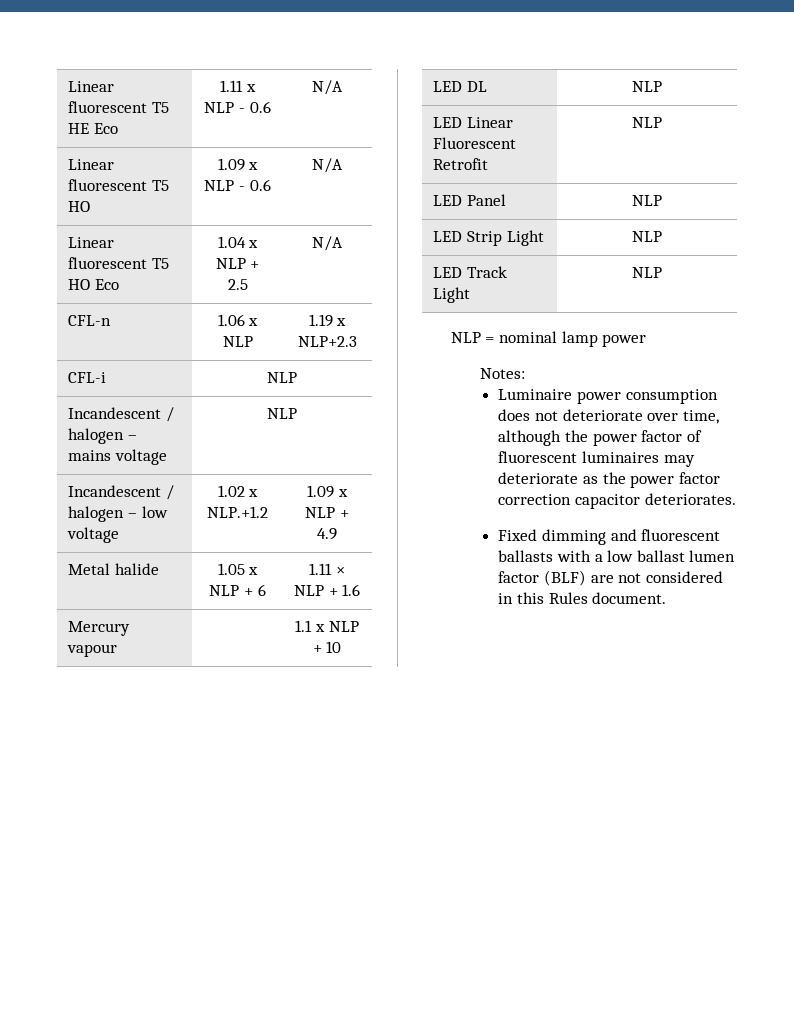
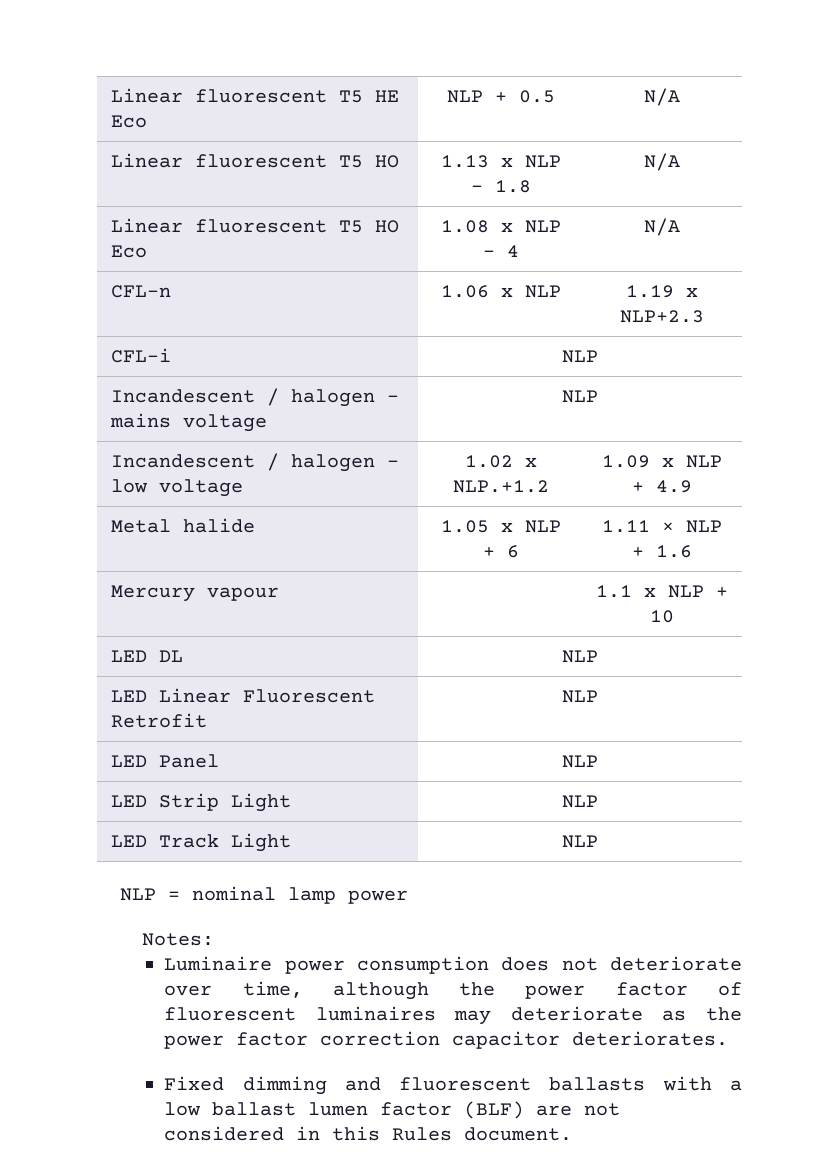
- Linear fluorescent T5 HE Eco | 1.11 x NLP - 0.6 | N/A
+ Linear fluorescent T5 HE Eco | NLP + 0.5 | N/A
- Linear fluorescent T5 HO | 1.09 x NLP - 0.6 | N/A
+ Linear fluorescent T5 HO | 1.13 x NLP - 1.8 | N/A
- Linear fluorescent T5 HO Eco | 1.04 x NLP + 2.5 | N/A
+ Linear fluorescent T5 HO Eco | 1.08 x NLP - 4 | N/A

